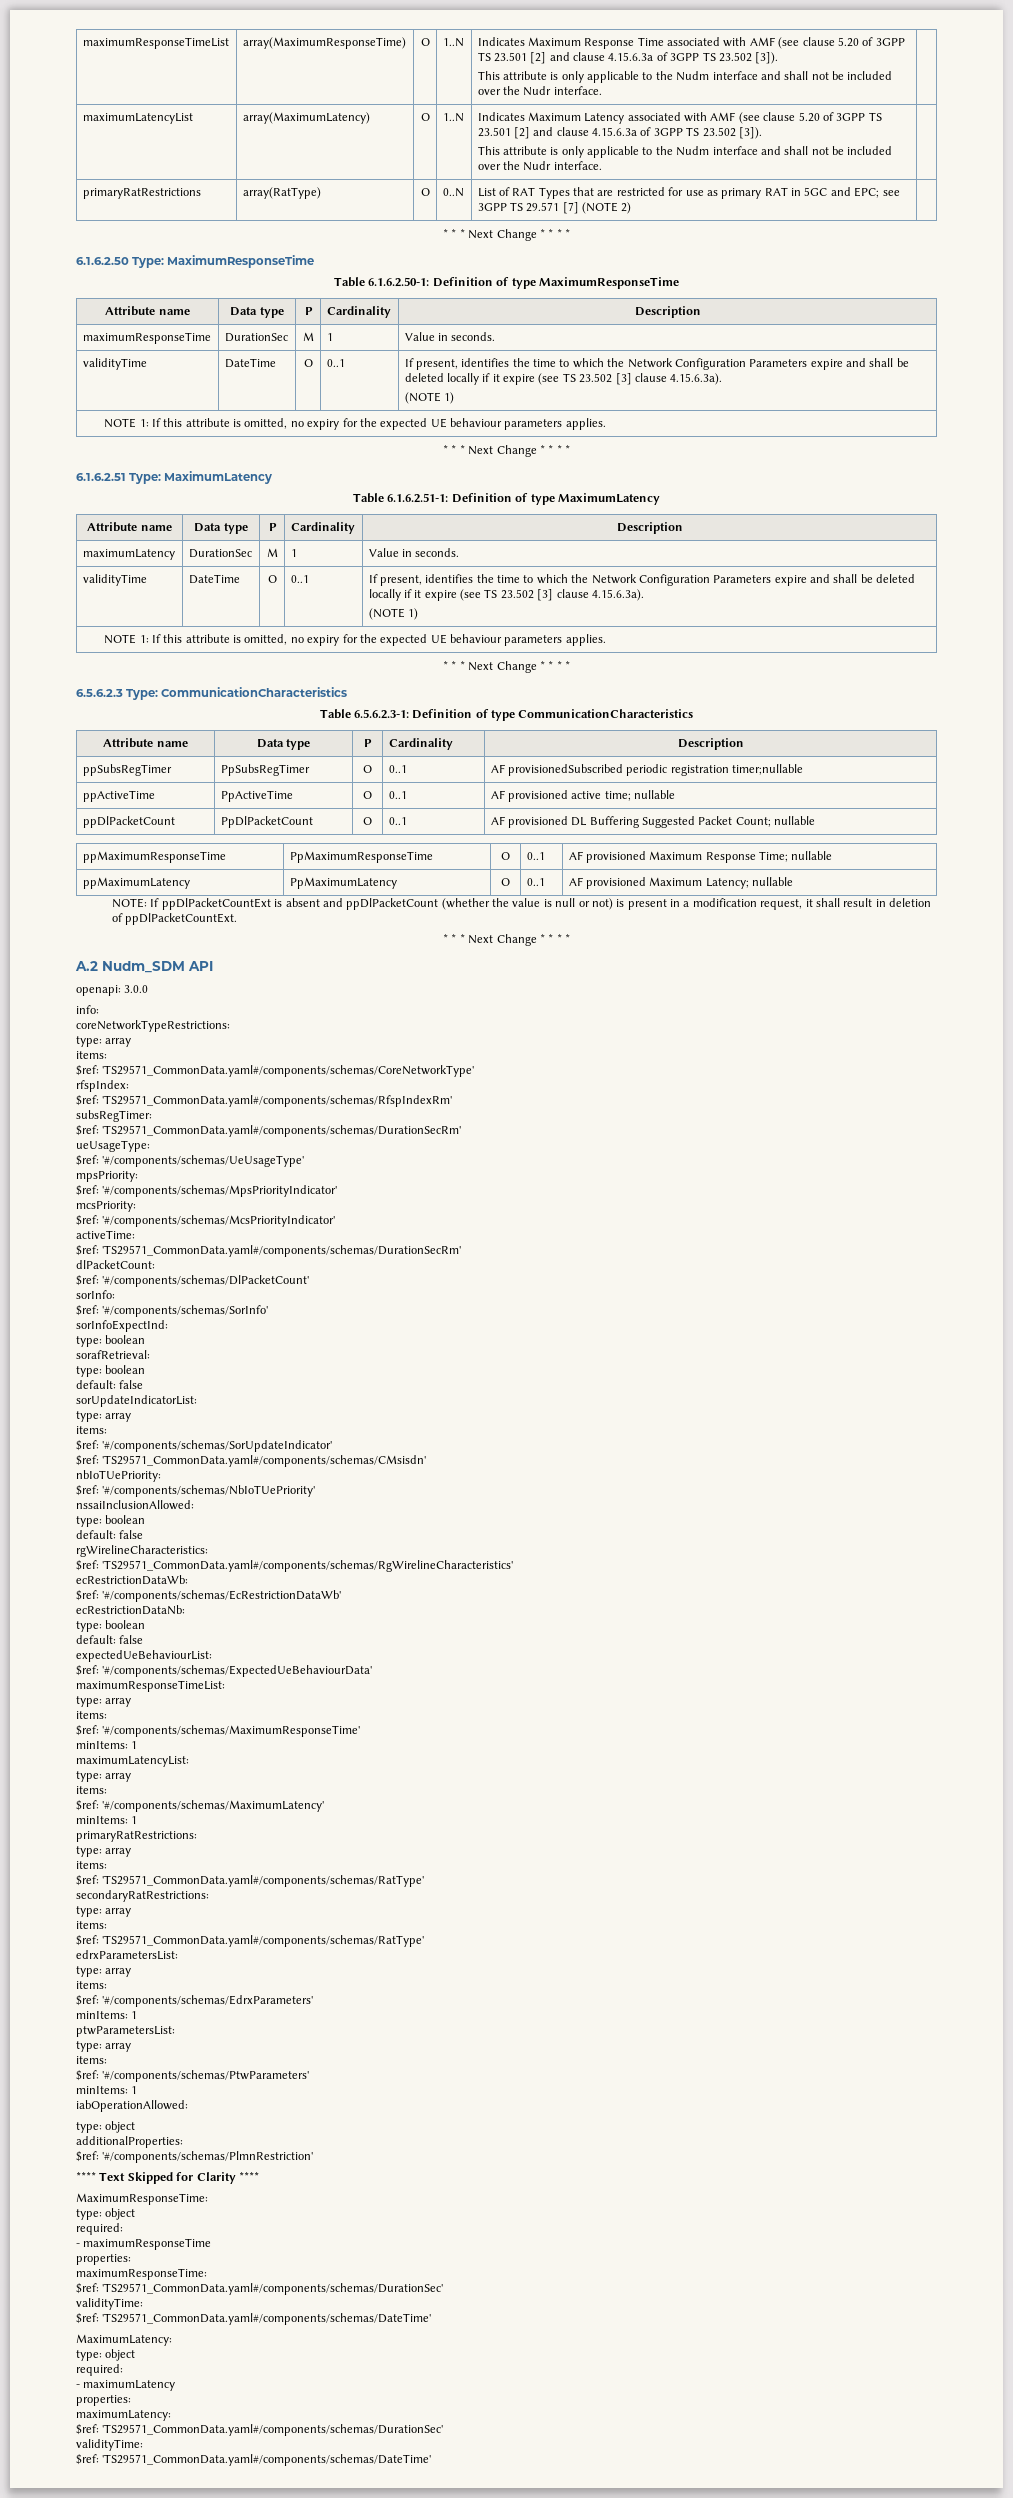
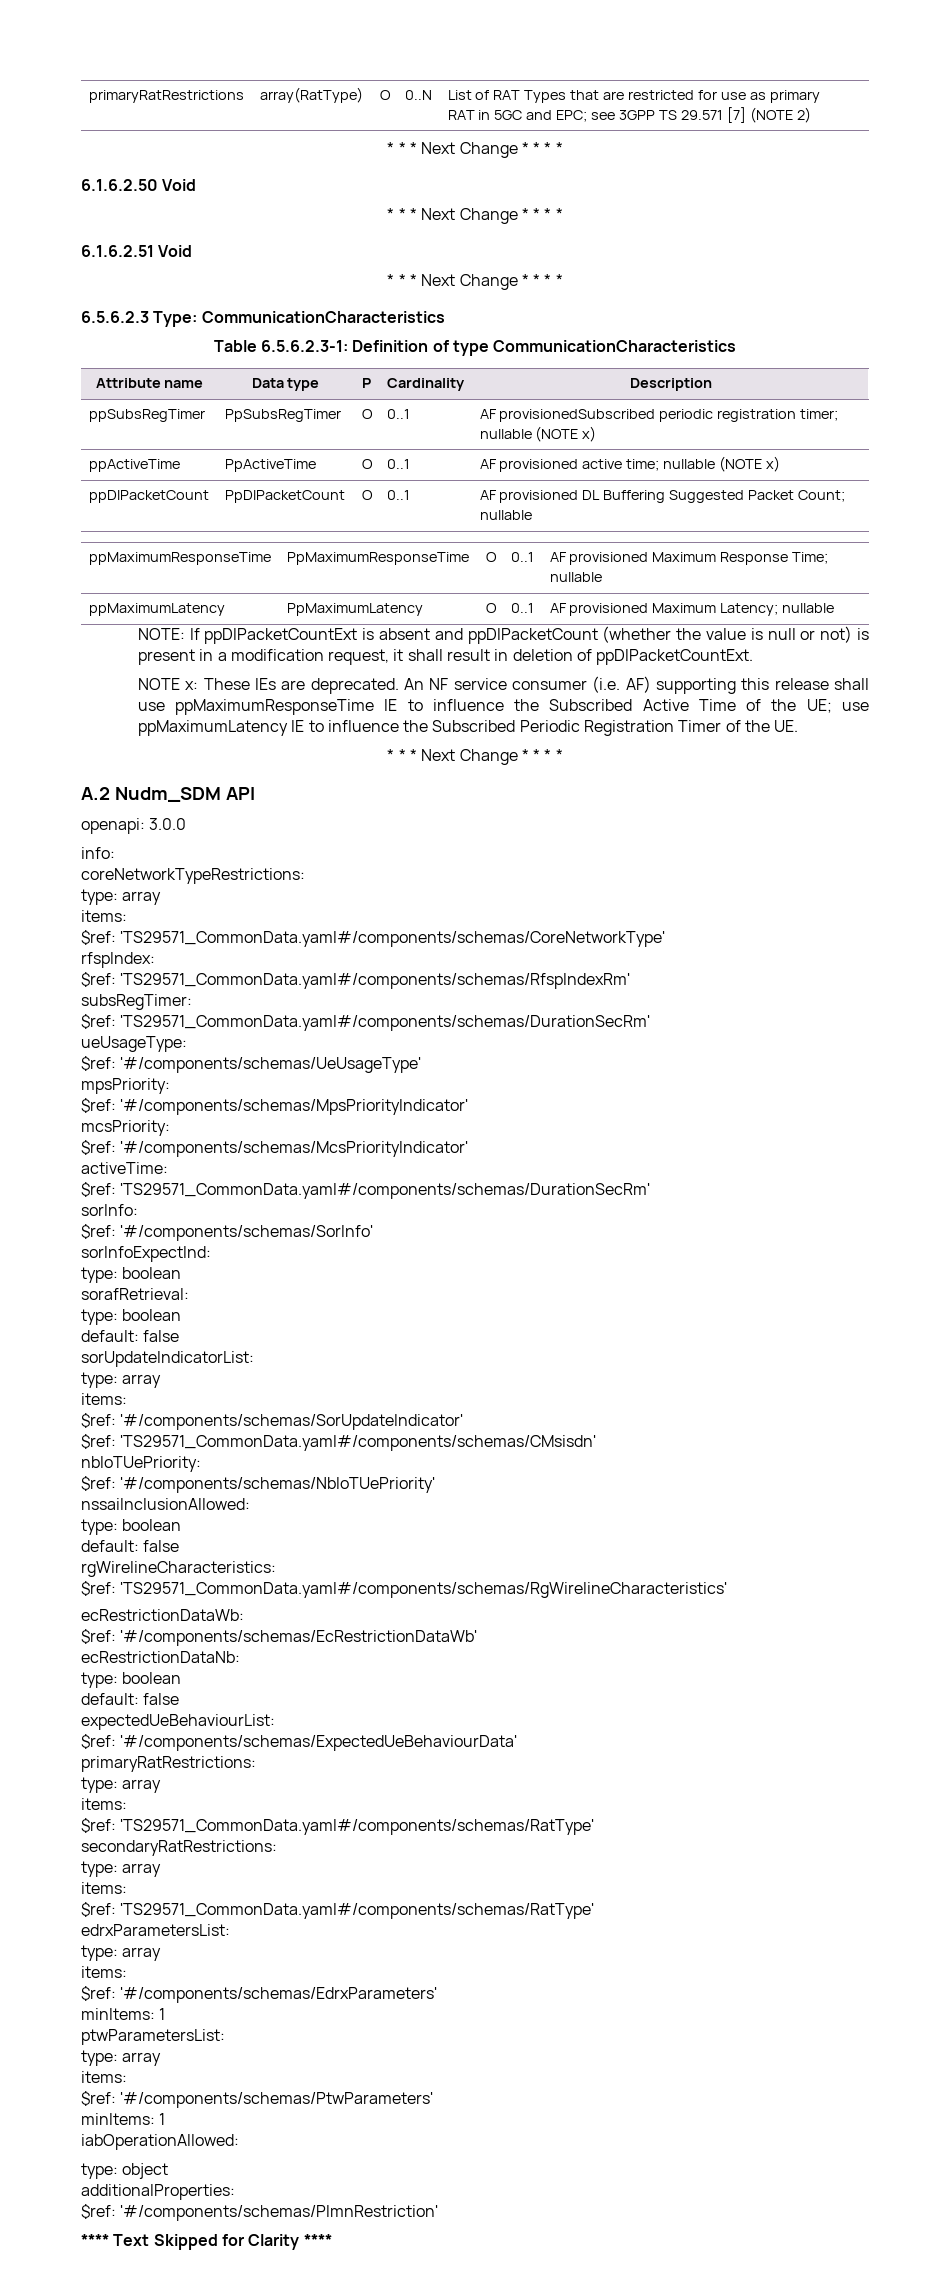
- maximumResponseTimeList | array(MaximumResponseTime) | O | 1..N | Indicates Maximum Response Time associated with AMF (see clause 5.20 of 3GPP TS 23.501 [2] and clause 4.15.6.3a of 3GPP TS 23.502 [3]).
- This attribute is only applicable to the Nudm interface and shall not be included over the Nudr interface. |
- maximumLatencyList | array(MaximumLatency) | O | 1..N | Indicates Maximum Latency associated with AMF (see clause 5.20 of 3GPP TS 23.501 [2] and clause 4.15.6.3a of 3GPP TS 23.502 [3]).
- This attribute is only applicable to the Nudm interface and shall not be included over the Nudr interface.
- 6.1.6.2.50 Type: MaximumResponseTime
- Table 6.1.6.2.50-1: Definition of type MaximumResponseTime
- Attribute name | Data type | P | Cardinality | Description
- maximumResponseTime | DurationSec | M | 1 | Value in seconds.
- validityTime | DateTime | O | 0..1 | If present, identifies the time to which the Network Configuration Parameters expire and shall be deleted locally if it expire (see TS 23.502 [3] clause 4.15.6.3a).
- (NOTE 1)
- NOTE 1: If this attribute is omitted, no expiry for the expected UE behaviour parameters applies.
+ 6.1.6.2.50 Void
- 6.1.6.2.51 Type: MaximumLatency
- Table 6.1.6.2.51-1: Definition of type MaximumLatency
- Attribute name | Data type | P | Cardinality | Description
- maximumLatency | DurationSec | M | 1 | Value in seconds.
- validityTime | DateTime | O | 0..1 | If present, identifies the time to which the Network Configuration Parameters expire and shall be deleted locally if it expire (see TS 23.502 [3] clause 4.15.6.3a).
- (NOTE 1)
- NOTE 1: If this attribute is omitted, no expiry for the expected UE behaviour parameters applies.
+ 6.1.6.2.51 Void
- ppSubsRegTimer | PpSubsRegTimer | O | 0..1 | AF provisionedSubscribed periodic registration timer;nullable
+ ppSubsRegTimer | PpSubsRegTimer | O | 0..1 | AF provisionedSubscribed periodic registration timer; nullable (NOTE x)
- ppActiveTime | PpActiveTime | O | 0..1 | AF provisioned active time; nullable
+ ppActiveTime | PpActiveTime | O | 0..1 | AF provisioned active time; nullable (NOTE x)
+ NOTE x: These IEs are deprecated. An NF service consumer (i.e. AF) supporting this release shall use ppMaximumResponseTime IE to influence the Subscribed Active Time of the UE; use ppMaximumLatency IE to influence the Subscribed Periodic Registration Timer of the UE.
- dlPacketCount:
- $ref: '#/components/schemas/DlPacketCount'
- maximumResponseTimeList:
- type: array
- items:
- $ref: '#/components/schemas/MaximumResponseTime'
- minItems: 1
- maximumLatencyList:
- type: array
- items:
- $ref: '#/components/schemas/MaximumLatency'
- minItems: 1
- MaximumResponseTime:
- type: object
- required:
- - maximumResponseTime
- properties:
- maximumResponseTime:
- $ref: 'TS29571_CommonData.yaml#/components/schemas/DurationSec'
- validityTime:
- $ref: 'TS29571_CommonData.yaml#/components/schemas/DateTime'
- MaximumLatency:
- type: object
- required:
- - maximumLatency
- properties:
- maximumLatency:
- $ref: 'TS29571_CommonData.yaml#/components/schemas/DurationSec'
- validityTime:
- $ref: 'TS29571_CommonData.yaml#/components/schemas/DateTime'

